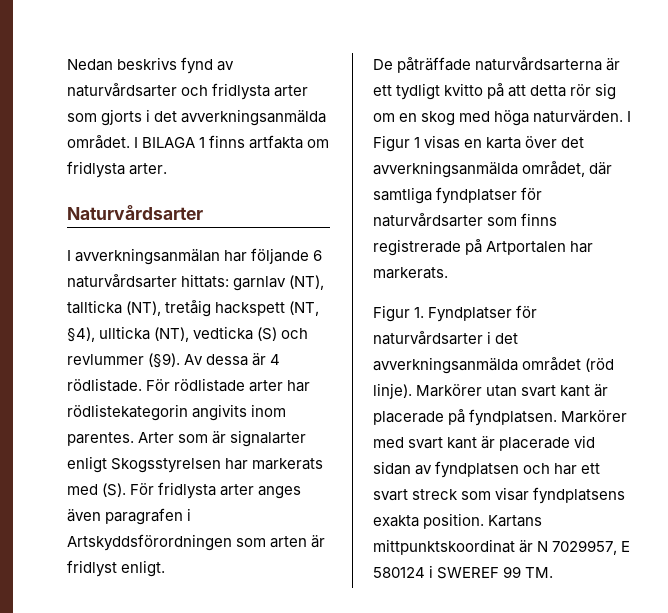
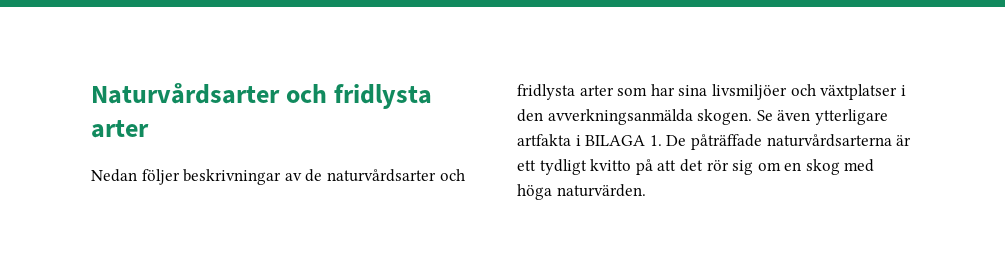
- Nedan beskrivs fynd av naturvårdsarter och fridlysta arter som gjorts i det avverkningsanmälda området. I BILAGA 1 finns artfakta om fridlysta arter.
- Naturvårdsarter
- I avverkningsanmälan har följande 6 naturvårdsarter hittats: garnlav (NT), tallticka (NT), tretåig hackspett (NT, §4), ullticka (NT), vedticka (S) och revlummer (§9). Av dessa är 4 rödlistade. För rödlistade arter har rödlistekategorin angivits inom parentes. Arter som är signalarter enligt Skogsstyrelsen har markerats med (S). För fridlysta arter anges även paragrafen i Artskyddsförordningen som arten är fridlyst enligt.
- De påträffade naturvårdsarterna är ett tydligt kvitto på att detta rör sig om en skog med höga naturvärden. I Figur 1 visas en karta över det avverkningsanmälda området, där samtliga fyndplatser för naturvårdsarter som finns registrerade på Artportalen har markerats.
- Figur 1. Fyndplatser för naturvårdsarter i det avverkningsanmälda området (röd linje). Markörer utan svart kant är placerade på fyndplatsen. Markörer med svart kant är placerade vid sidan av fyndplatsen och har ett svart streck som visar fyndplatsens exakta position. Kartans mittpunktskoordinat är N 7029957, E 580124 i SWEREF 99 TM.
+ Naturvårdsarter och fridlysta arter
+ Nedan följer beskrivningar av de naturvårdsarter och fridlysta arter som har sina livsmiljöer och växtplatser i den avverkningsanmälda skogen. Se även ytterligare artfakta i BILAGA 1. De påträffade naturvårdsarterna är ett tydligt kvitto på att det rör sig om en skog med höga naturvärden.

